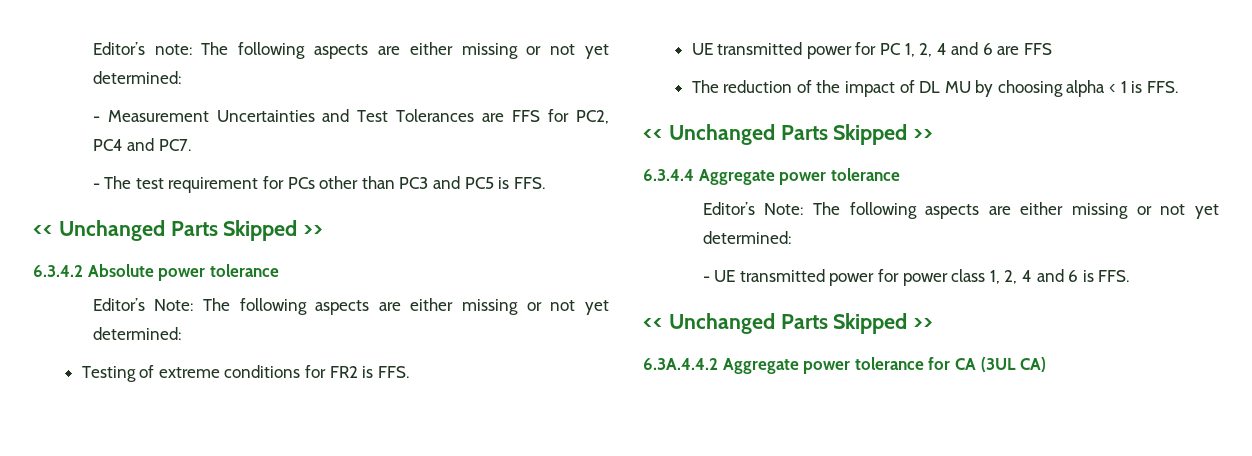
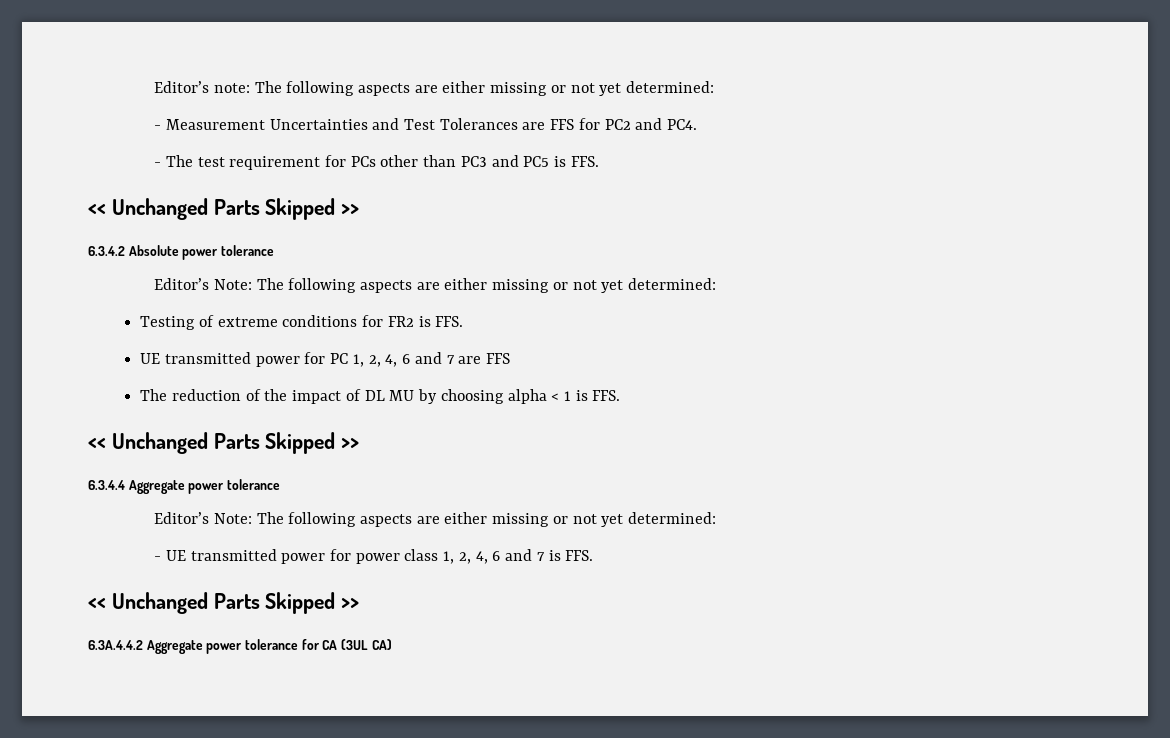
- - Measurement Uncertainties and Test Tolerances are FFS for PC2, PC4 and PC7.
+ - Measurement Uncertainties and Test Tolerances are FFS for PC2 and PC4.
- UE transmitted power for PC 1, 2, 4 and 6 are FFS
+ UE transmitted power for PC 1, 2, 4, 6 and 7 are FFS
- - UE transmitted power for power class 1, 2, 4 and 6 is FFS.
+ - UE transmitted power for power class 1, 2, 4, 6 and 7 is FFS.

